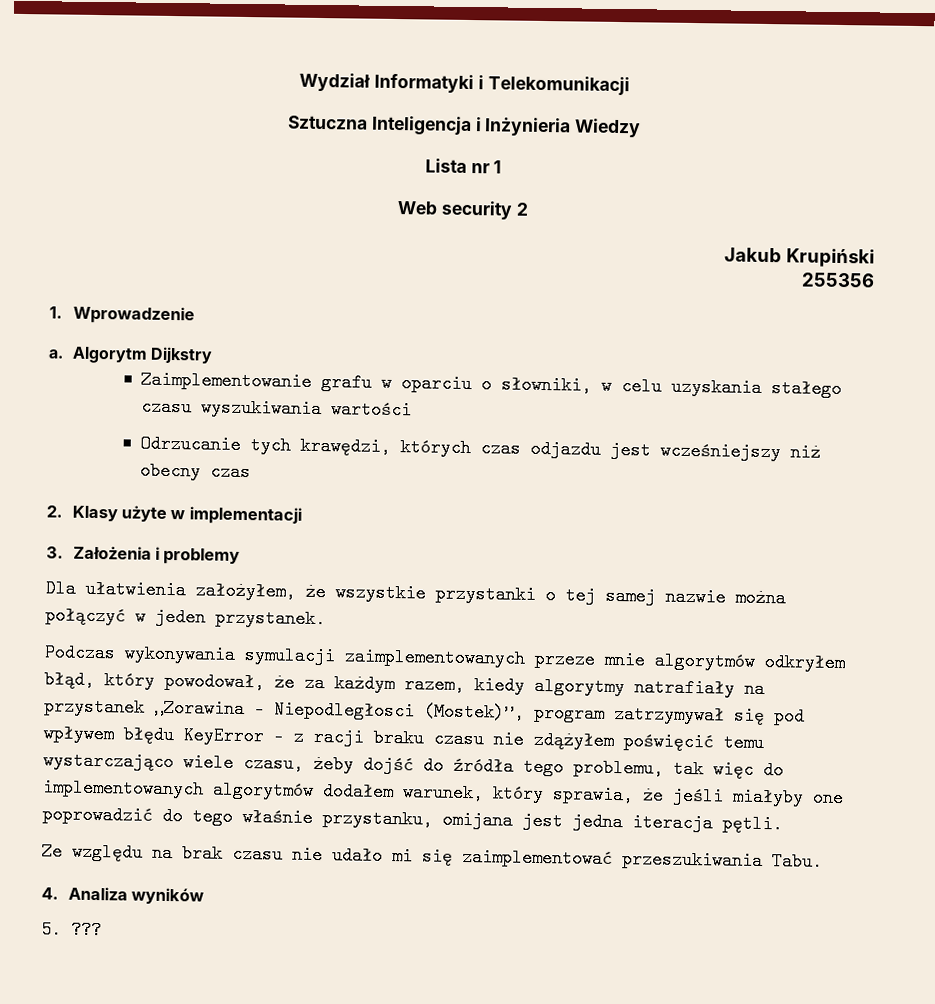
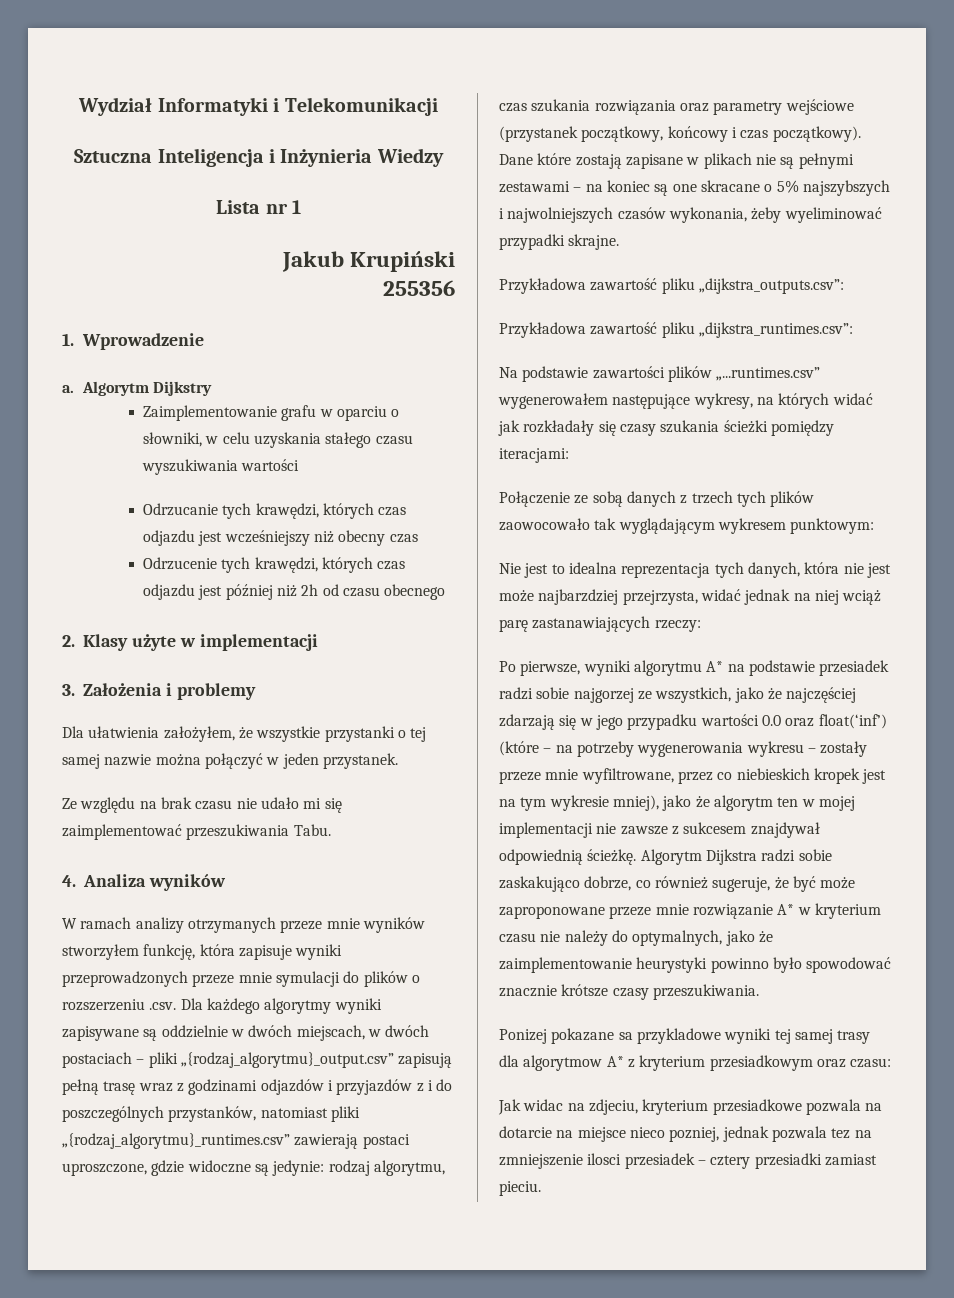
- Web security 2
+ Odrzucenie tych krawędzi, których czas odjazdu jest później niż 2h od czasu obecnego
- Podczas wykonywania symulacji zaimplementowanych przeze mnie algorytmów odkryłem błąd, który powodował, że za każdym razem, kiedy algorytmy natrafiały na przystanek „Zorawina – Niepodległosci (Mostek)”, program zatrzymywał się pod wpływem błędu KeyError – z racji braku czasu nie zdążyłem poświęcić temu wystarczająco wiele czasu, żeby dojść do źródła tego problemu, tak więc do implementowanych algorytmów dodałem warunek, który sprawia, że jeśli miałyby one poprowadzić do tego właśnie przystanku, omijana jest jedna iteracja pętli.
- 5. ???
+ W ramach analizy otrzymanych przeze mnie wyników stworzyłem funkcję, która zapisuje wyniki przeprowadzonych przeze mnie symulacji do plików o rozszerzeniu .csv. Dla każdego algorytmy wyniki zapisywane są oddzielnie w dwóch miejscach, w dwóch postaciach – pliki „{rodzaj_algorytmu}_output.csv” zapisują pełną trasę wraz z godzinami odjazdów i przyjazdów z i do poszczególnych przystanków, natomiast pliki „{rodzaj_algorytmu}_runtimes.csv” zawierają postaci uproszczone, gdzie widoczne są jedynie: rodzaj algorytmu, czas szukania rozwiązania oraz parametry wejściowe (przystanek początkowy, końcowy i czas początkowy). Dane które zostają zapisane w plikach nie są pełnymi zestawami – na koniec są one skracane o 5% najszybszych i najwolniejszych czasów wykonania, żeby wyeliminować przypadki skrajne.
+ Przykładowa zawartość pliku „dijkstra_outputs.csv”:
+ Przykładowa zawartość pliku „dijkstra_runtimes.csv”:
+ Na podstawie zawartości plików „...runtimes.csv” wygenerowałem następujące wykresy, na których widać jak rozkładały się czasy szukania ścieżki pomiędzy iteracjami:
+ Połączenie ze sobą danych z trzech tych plików zaowocowało tak wyglądającym wykresem punktowym:
+ Nie jest to idealna reprezentacja tych danych, która nie jest może najbarzdziej przejrzysta, widać jednak na niej wciąż parę zastanawiających rzeczy:
+ Po pierwsze, wyniki algorytmu A* na podstawie przesiadek radzi sobie najgorzej ze wszystkich, jako że najczęściej zdarzają się w jego przypadku wartości 0.0 oraz float(‘inf’) (które – na potrzeby wygenerowania wykresu – zostały przeze mnie wyfiltrowane, przez co niebieskich kropek jest na tym wykresie mniej), jako że algorytm ten w mojej implementacji nie zawsze z sukcesem znajdywał odpowiednią ścieżkę. Algorytm Dijkstra radzi sobie zaskakująco dobrze, co również sugeruje, że być może zaproponowane przeze mnie rozwiązanie A* w kryterium czasu nie należy do optymalnych, jako że zaimplementowanie heurystyki powinno było spowodować znacznie krótsze czasy przeszukiwania.
+ Ponizej pokazane sa przykladowe wyniki tej samej trasy dla algorytmow A* z kryterium przesiadkowym oraz czasu:
+ Jak widac na zdjeciu, kryterium przesiadkowe pozwala na dotarcie na miejsce nieco pozniej, jednak pozwala tez na zmniejszenie ilosci przesiadek – cztery przesiadki zamiast pieciu.

